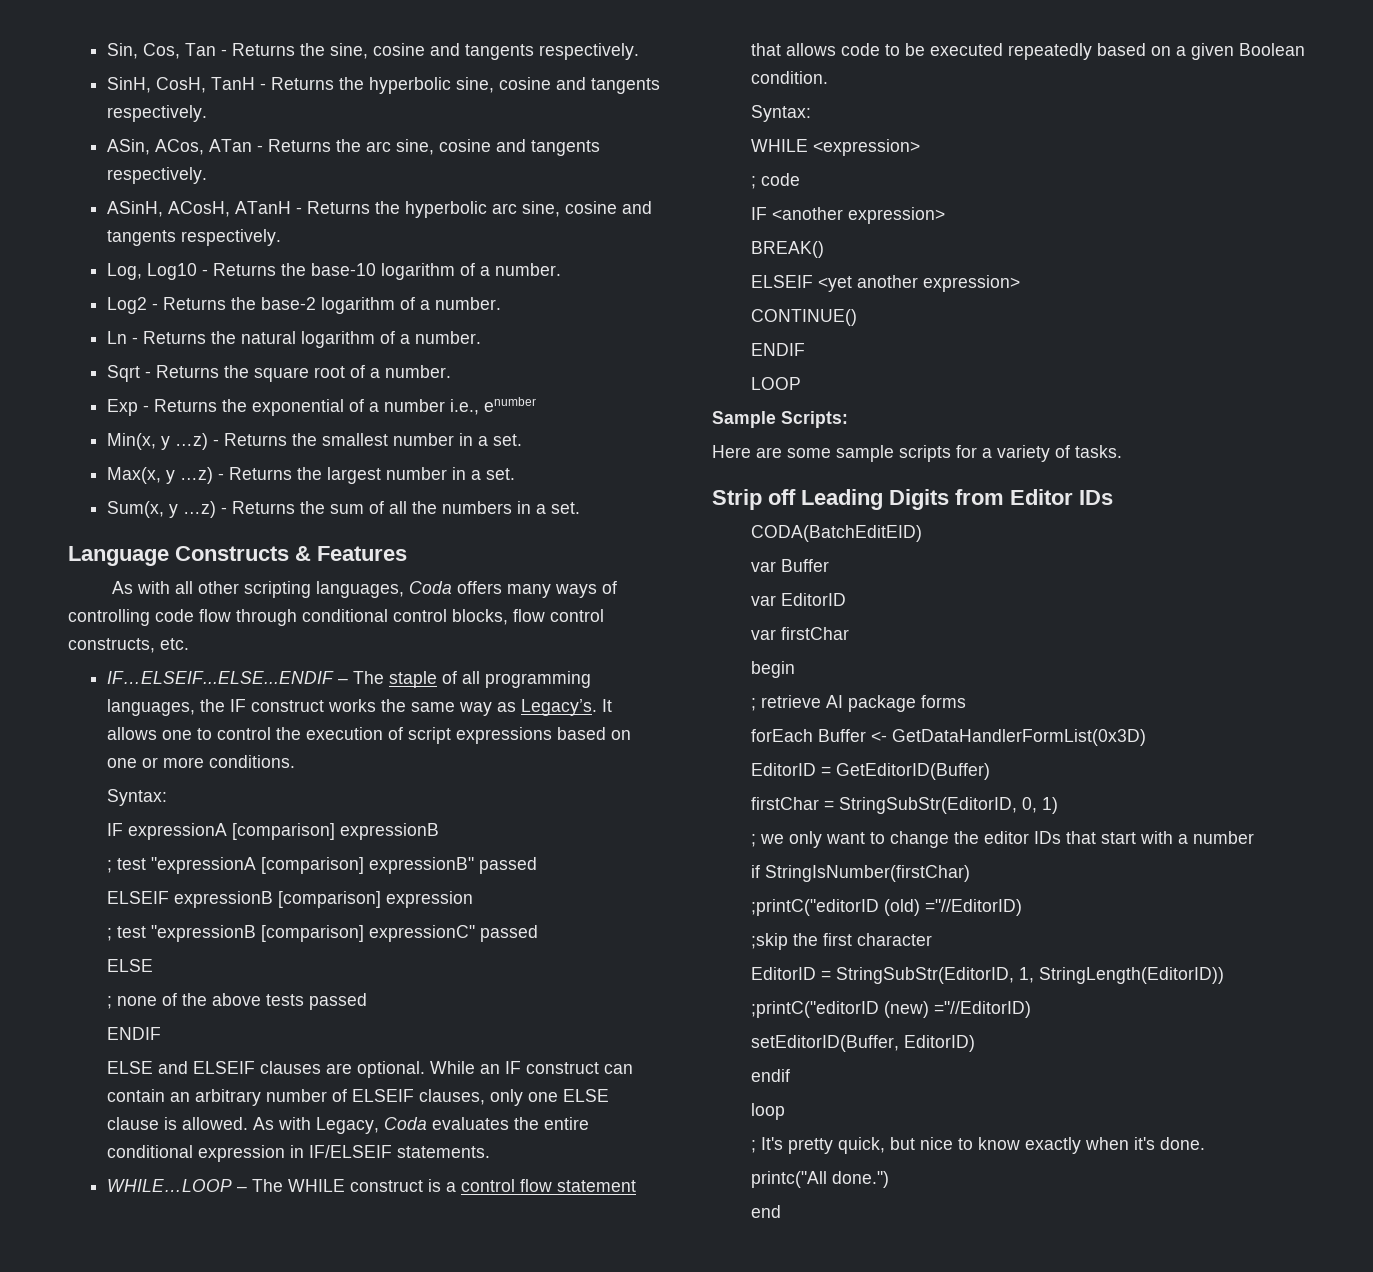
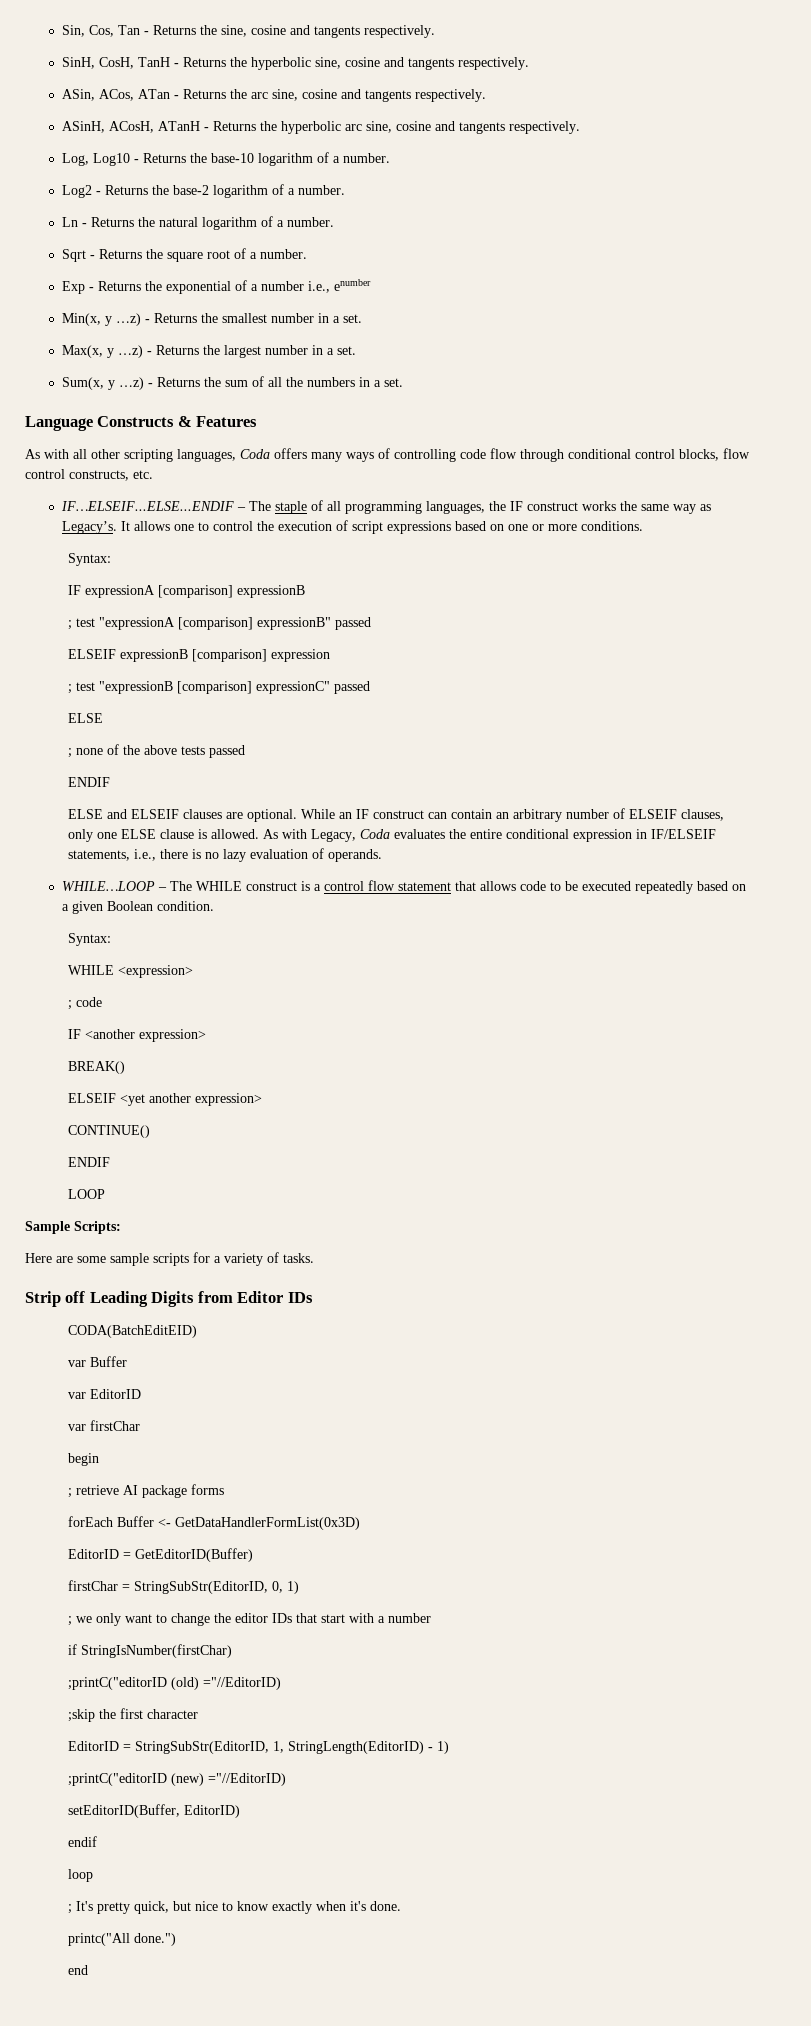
- As with Legacy, Coda evaluates the entire conditional expression in IF/ELSEIF statements.
+ As with Legacy, Coda evaluates the entire conditional expression in IF/ELSEIF statements, i.e., there is no lazy evaluation of operands.
- EditorID = StringSubStr(EditorID, 1, StringLength(EditorID))
+ EditorID = StringSubStr(EditorID, 1, StringLength(EditorID) - 1)

